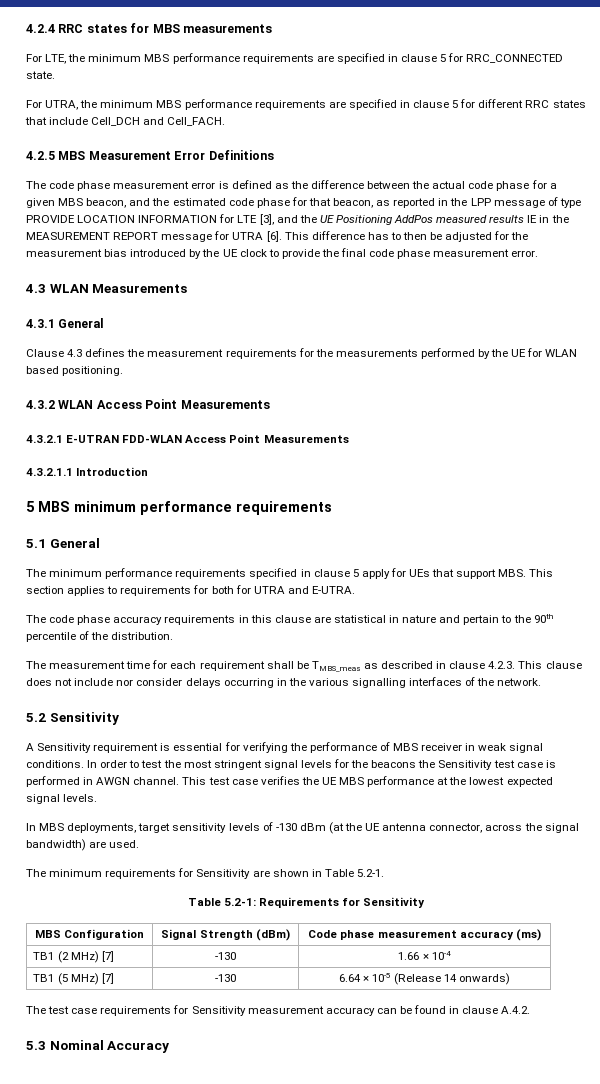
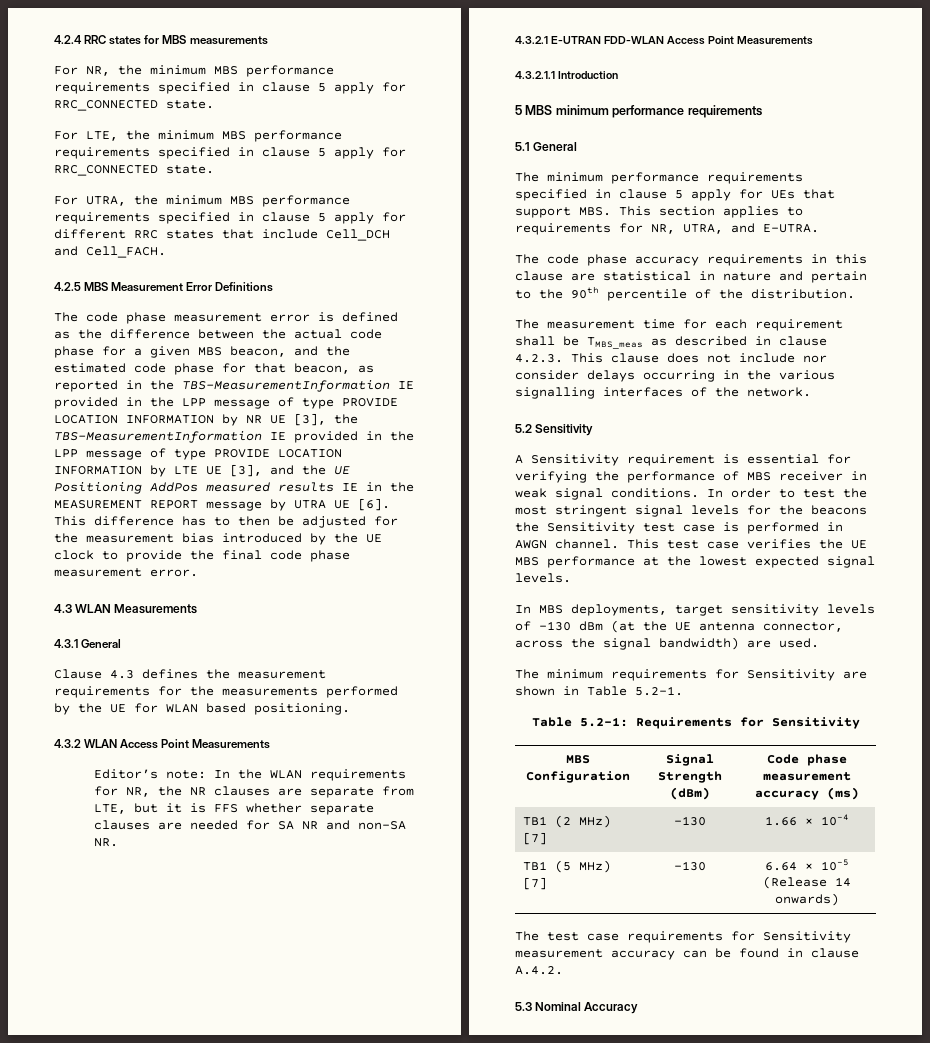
+ For NR, the minimum MBS performance requirements specified in clause 5 apply for RRC_CONNECTED state.
- For LTE, the minimum MBS performance requirements are specified in clause 5 for RRC_CONNECTED state.
+ For LTE, the minimum MBS performance requirements specified in clause 5 apply for RRC_CONNECTED state.
- For UTRA, the minimum MBS performance requirements are specified in clause 5 for different RRC states that include Cell_DCH and Cell_FACH.
+ For UTRA, the minimum MBS performance requirements specified in clause 5 apply for different RRC states that include Cell_DCH and Cell_FACH.
- The code phase measurement error is defined as the difference between the actual code phase for a given MBS beacon, and the estimated code phase for that beacon, as reported in the LPP message of type PROVIDE LOCATION INFORMATION for LTE [3], and the UE Positioning AddPos measured results IE in the MEASUREMENT REPORT message for UTRA [6].
+ The code phase measurement error is defined as the difference between the actual code phase for a given MBS beacon, and the estimated code phase for that beacon, as reported in the TBS-MeasurementInformation IE provided in the LPP message of type PROVIDE LOCATION INFORMATION by NR UE [3], the TBS-MeasurementInformation IE provided in the LPP message of type PROVIDE LOCATION INFORMATION by LTE UE [3], and the UE Positioning AddPos measured results IE in the MEASUREMENT REPORT message by UTRA UE [6].
+ Editor’s note: In the WLAN requirements for NR, the NR clauses are separate from LTE, but it is FFS whether separate clauses are needed for SA NR and non-SA NR.
- The minimum performance requirements specified in clause 5 apply for UEs that support MBS. This section applies to requirements for both for UTRA and E-UTRA.
+ The minimum performance requirements specified in clause 5 apply for UEs that support MBS. This section applies to requirements for NR, UTRA, and E-UTRA.

